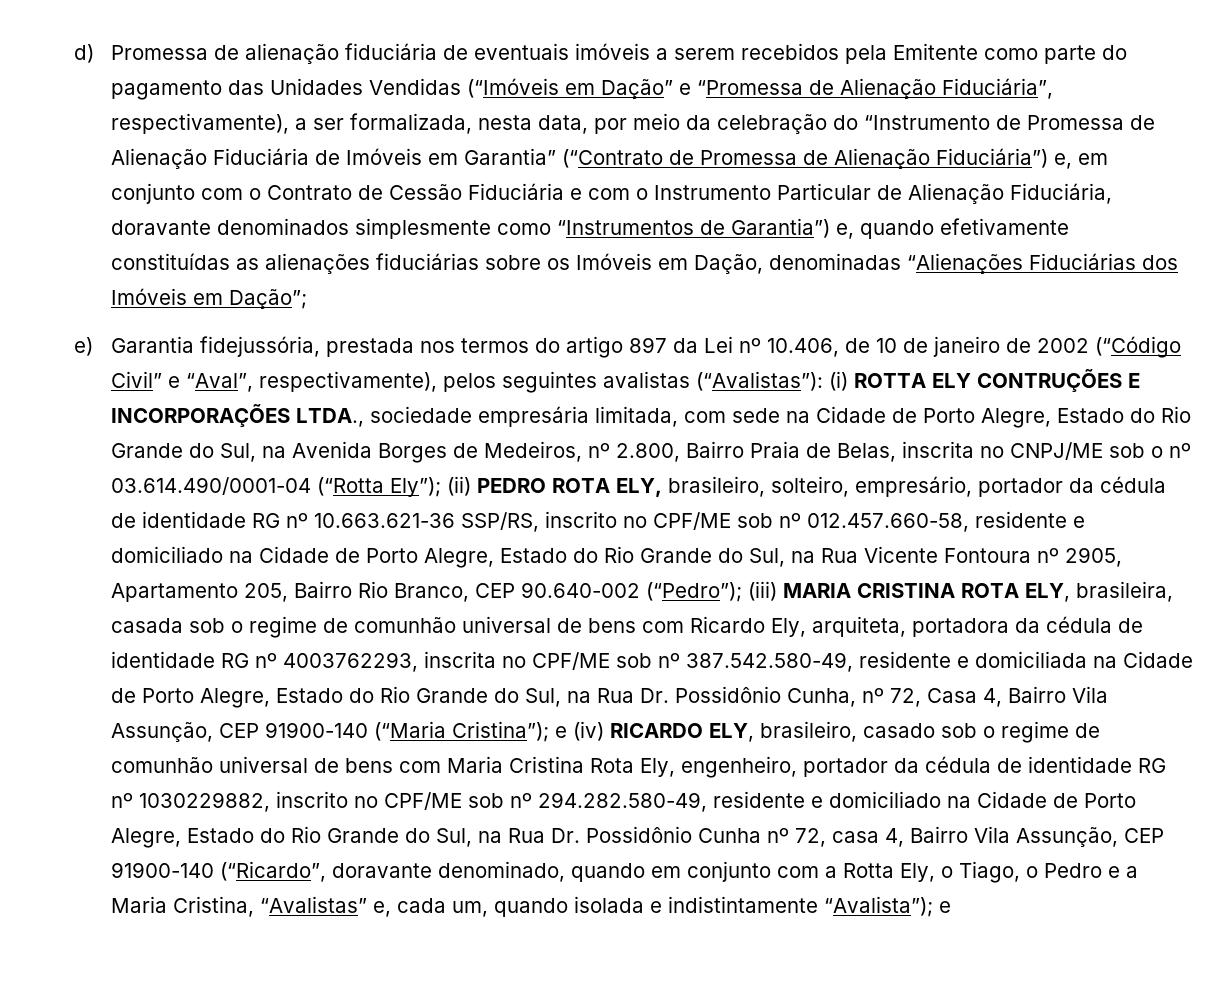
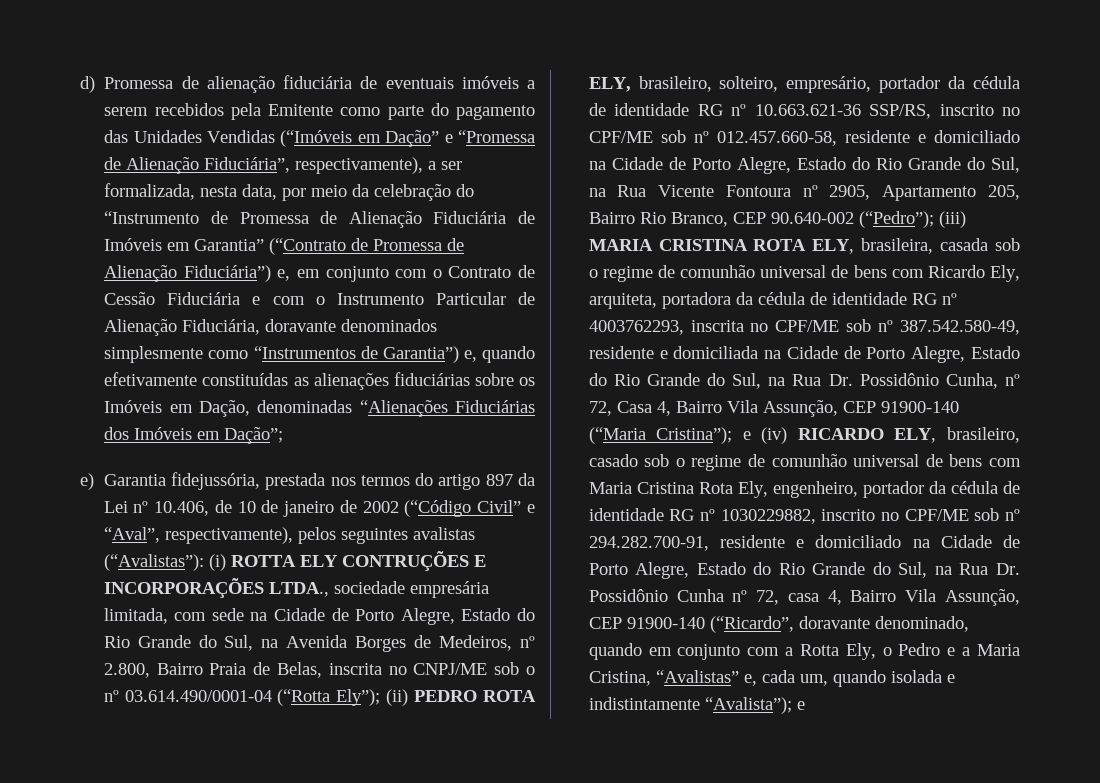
- e (iv) RICARDO ELY, brasileiro, casado sob o regime de comunhão universal de bens com Maria Cristina Rota Ely, engenheiro, portador da cédula de identidade RG nº 1030229882, inscrito no CPF/ME sob nº 294.282.580-49, residente e domiciliado na Cidade de Porto Alegre, Estado do Rio Grande do Sul, na Rua Dr. Possidônio Cunha nº 72, casa 4, Bairro Vila Assunção, CEP 91900-140 (“Ricardo”, doravante denominado, quando em conjunto com a Rotta Ely, o Tiago, o Pedro e a Maria Cristina, “Avalistas” e, cada um, quando isolada e indistintamente “Avalista”);
+ e (iv) RICARDO ELY, brasileiro, casado sob o regime de comunhão universal de bens com Maria Cristina Rota Ely, engenheiro, portador da cédula de identidade RG nº 1030229882, inscrito no CPF/ME sob nº 294.282.700-91, residente e domiciliado na Cidade de Porto Alegre, Estado do Rio Grande do Sul, na Rua Dr. Possidônio Cunha nº 72, casa 4, Bairro Vila Assunção, CEP 91900-140 (“Ricardo”, doravante denominado, quando em conjunto com a Rotta Ely, o Pedro e a Maria Cristina, “Avalistas” e, cada um, quando isolada e indistintamente “Avalista”);

